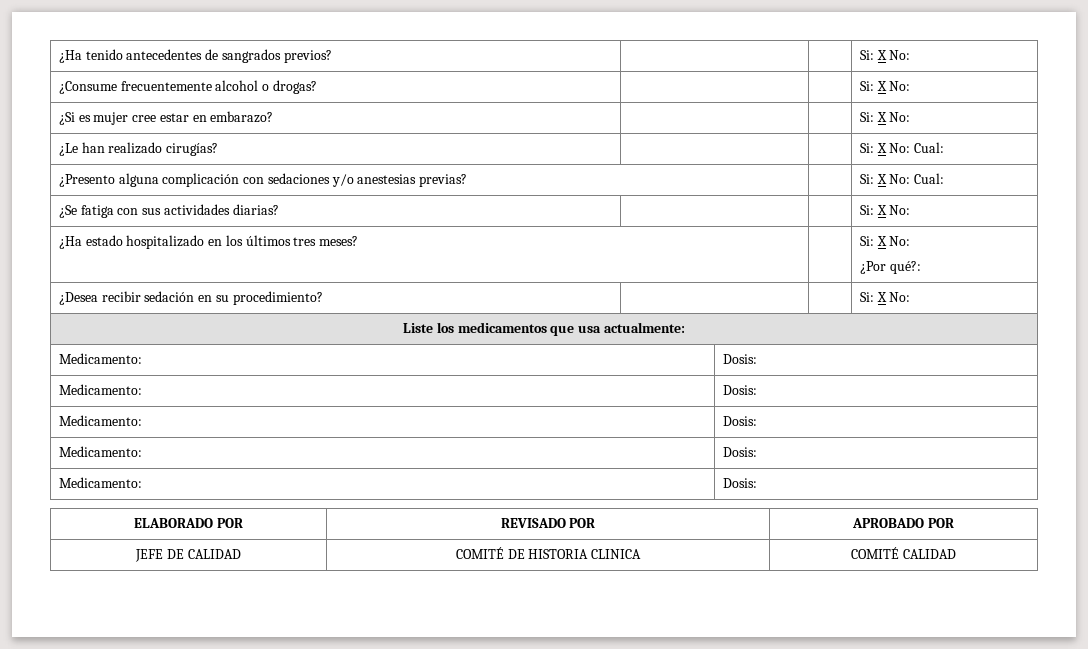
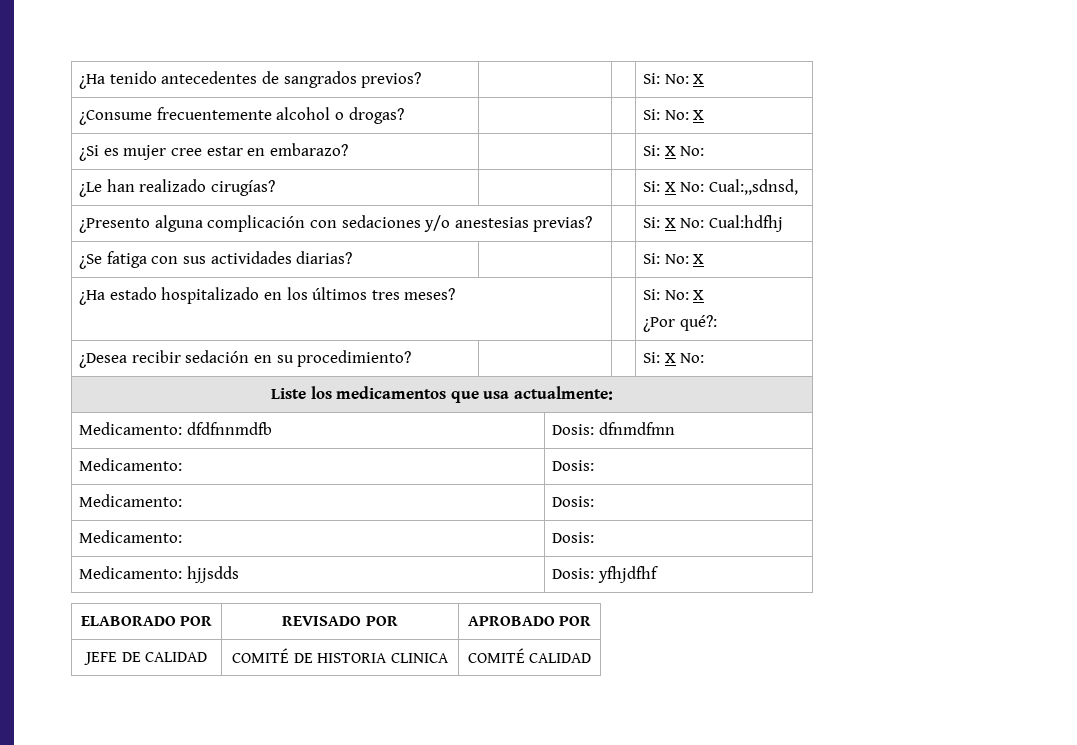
- ¿Ha tenido antecedentes de sangrados previos? | | | Si: X No:
+ ¿Ha tenido antecedentes de sangrados previos? | | | Si: No: X
- ¿Consume frecuentemente alcohol o drogas? | | | Si: X No:
+ ¿Consume frecuentemente alcohol o drogas? | | | Si: No: X
- ¿Le han realizado cirugías? | | | Si: X No: Cual:
+ ¿Le han realizado cirugías? | | | Si: X No: Cual:,,sdnsd,
- ¿Presento alguna complicación con sedaciones y/o anestesias previas? | | Si: X No: Cual:
+ ¿Presento alguna complicación con sedaciones y/o anestesias previas? | | Si: X No: Cual:hdfhj
- ¿Se fatiga con sus actividades diarias? | | | Si: X No:
+ ¿Se fatiga con sus actividades diarias? | | | Si: No: X
- ¿Ha estado hospitalizado en los últimos tres meses? | | Si: X No:
+ ¿Ha estado hospitalizado en los últimos tres meses? | | Si: No: X
  Liste los medicamentos que usa actualmente:
+ Medicamento: dfdfnnmdfb | Dosis: dfnmdfmn
  Medicamento: | Dosis:
  Medicamento: | Dosis:
  Medicamento: | Dosis:
- Medicamento: | Dosis:
- Medicamento: | Dosis:
+ Medicamento: hjjsdds | Dosis: yfhjdfhf

